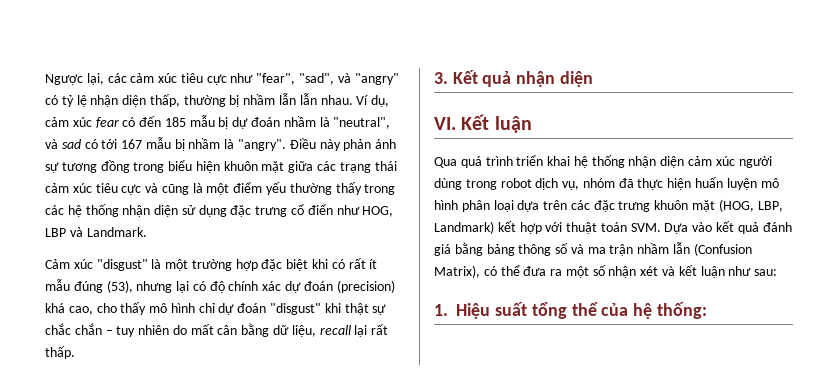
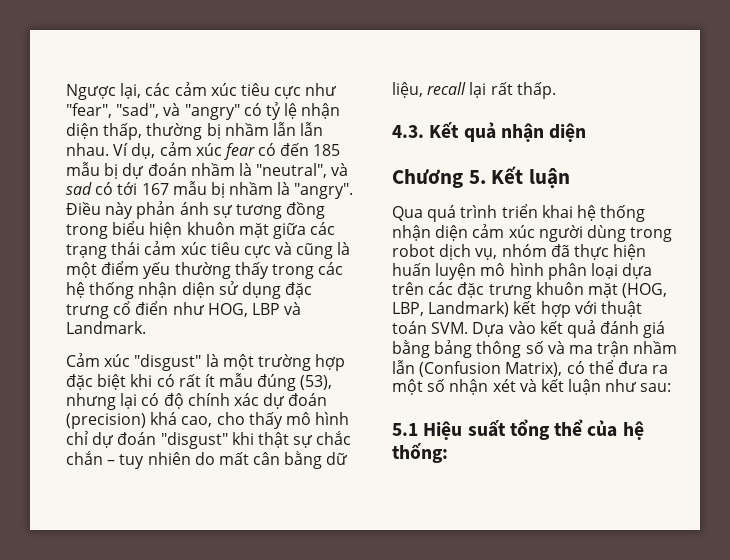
- 3. Kết quả nhận diện
+ 4.3. Kết quả nhận diện
- VI. Kết luận
+ Chương 5. Kết luận
- 1. Hiệu suất tổng thể của hệ thống:
+ 5.1 Hiệu suất tổng thể của hệ thống:

